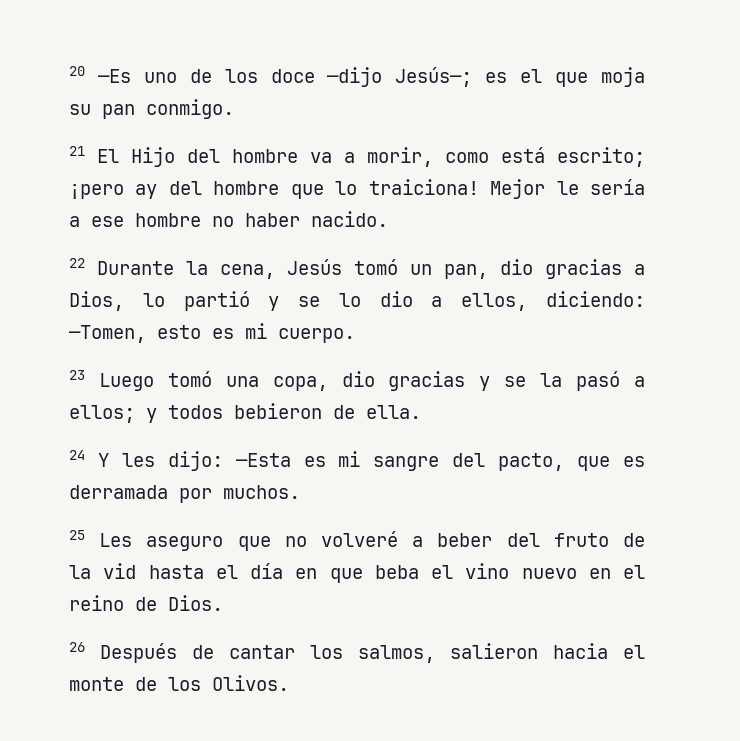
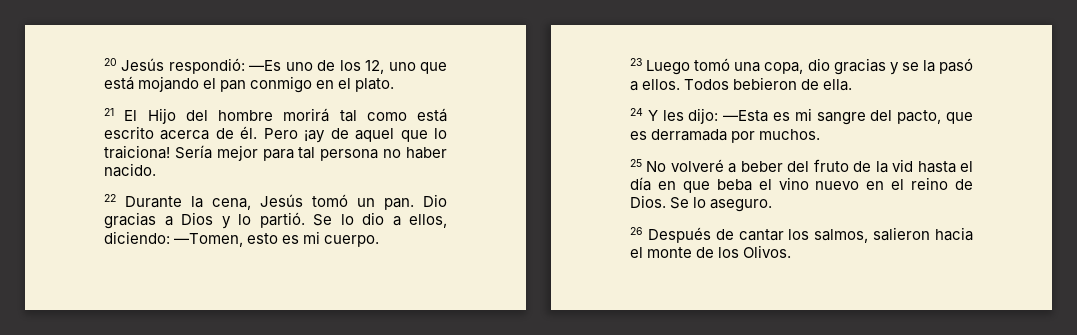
- 20 —Es uno de los doce —dijo Jesús—; es el que moja su pan conmigo.
+ 20 Jesús respondió: —Es uno de los 12, uno que está mojando el pan conmigo en el plato.
- 21 El Hijo del hombre va a morir, como está escrito; ¡pero ay del hombre que lo traiciona! Mejor le sería a ese hombre no haber nacido.
+ 21 El Hijo del hombre morirá tal como está escrito acerca de él. Pero ¡ay de aquel que lo traiciona! Sería mejor para tal persona no haber nacido.
- 22 Durante la cena, Jesús tomó un pan, dio gracias a Dios, lo partió y se lo dio a ellos, diciendo: —Tomen, esto es mi cuerpo.
+ 22 Durante la cena, Jesús tomó un pan. Dio gracias a Dios y lo partió. Se lo dio a ellos, diciendo: —Tomen, esto es mi cuerpo.
- 23 Luego tomó una copa, dio gracias y se la pasó a ellos; y todos bebieron de ella.
+ 23 Luego tomó una copa, dio gracias y se la pasó a ellos. Todos bebieron de ella.
- 25 Les aseguro que no volveré a beber del fruto de la vid hasta el día en que beba el vino nuevo en el reino de Dios.
+ 25 No volveré a beber del fruto de la vid hasta el día en que beba el vino nuevo en el reino de Dios. Se lo aseguro.

